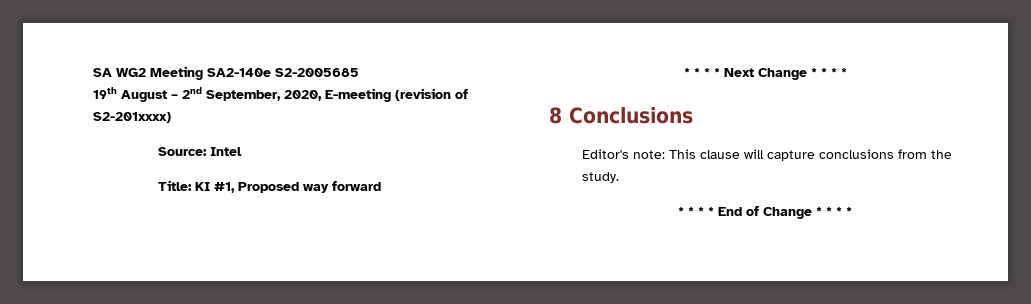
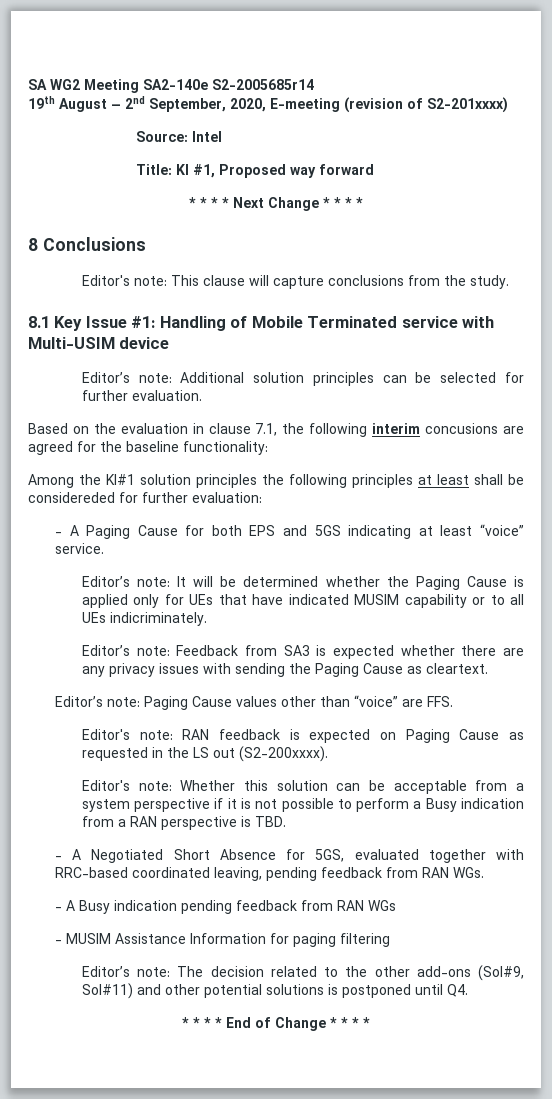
- SA WG2 Meeting SA2-140e S2-2005685
+ SA WG2 Meeting SA2-140e S2-2005685r14
+ 8.1 Key Issue #1: Handling of Mobile Terminated service with Multi-USIM device
+ Editor’s note: Additional solution principles can be selected for further evaluation.
+ Based on the evaluation in clause 7.1, the following interim concusions are agreed for the baseline functionality:
+ Among the KI#1 solution principles the following principles at least shall be considereded for further evaluation:
+ - A Paging Cause for both EPS and 5GS indicating at least “voice” service.
+ Editor’s note: It will be determined whether the Paging Cause is applied only for UEs that have indicated MUSIM capability or to all UEs indicriminately.
+ Editor’s note: Feedback from SA3 is expected whether there are any privacy issues with sending the Paging Cause as cleartext.
+ Editor’s note: Paging Cause values other than “voice” are FFS.
+ Editor's note: RAN feedback is expected on Paging Cause as requested in the LS out (S2-200xxxx).
+ Editor's note: Whether this solution can be acceptable from a system perspective if it is not possible to perform a Busy indication from a RAN perspective is TBD.
+ - A Negotiated Short Absence for 5GS, evaluated together with RRC-based coordinated leaving, pending feedback from RAN WGs.
+ - A Busy indication pending feedback from RAN WGs
+ - MUSIM Assistance Information for paging filtering
+ Editor’s note: The decision related to the other add-ons (Sol#9, Sol#11) and other potential solutions is postponed until Q4.

